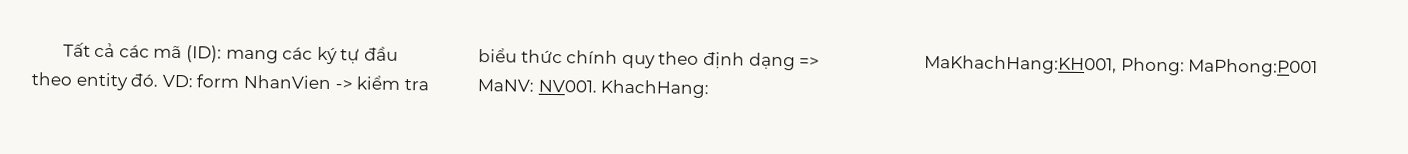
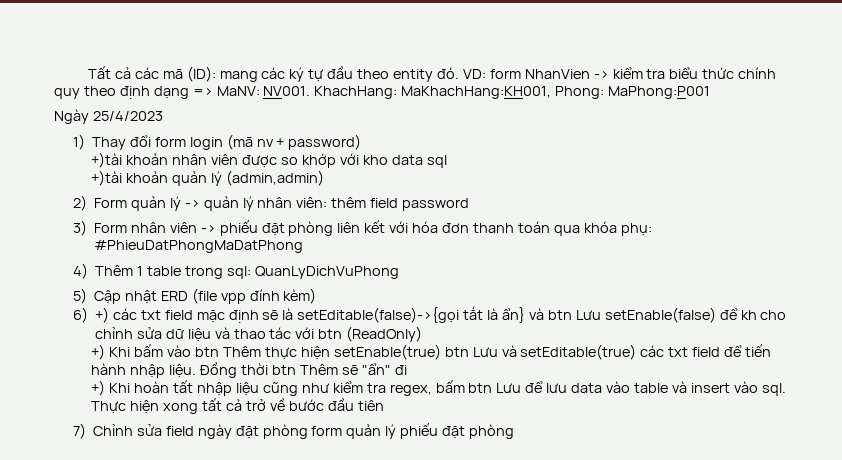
+ Ngày 25/4/2023
+ 1) Thay đổi form login (mã nv + password)
+ +)tài khoản nhân viên được so khớp với kho data sql
+ +)tài khoản quản lý (admin,admin)
+ 2) Form quản lý -> quản lý nhân viên: thêm field password
+ 3) Form nhân viên -> phiếu đặt phòng liên kết với hóa đơn thanh toán qua khóa phụ: #PhieuDatPhongMaDatPhong
+ 4) Thêm 1 table trong sql: QuanLyDichVuPhong
+ 5) Cập nhật ERD (file vpp đính kèm)
+ 6) +) các txt field mặc định sẽ là setEditable(false)->{gọi tắt là ẩn} và btn Lưu setEnable(false) để kh cho chỉnh sửa dữ liệu và thao tác với btn (ReadOnly)
+ +) Khi bấm vào btn Thêm thực hiện setEnable(true) btn Lưu và setEditable(true) các txt field để tiến hành nhập liệu. Đồng thời btn Thêm sẽ "ẩn" đi
+ +) Khi hoàn tất nhập liệu cũng như kiểm tra regex, bấm btn Lưu để lưu data vào table và insert vào sql. Thực hiện xong tất cả trở về bước đầu tiên
+ 7) Chỉnh sửa field ngày đặt phòng form quản lý phiếu đặt phòng

